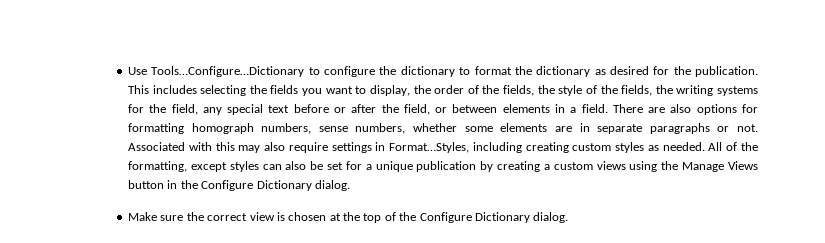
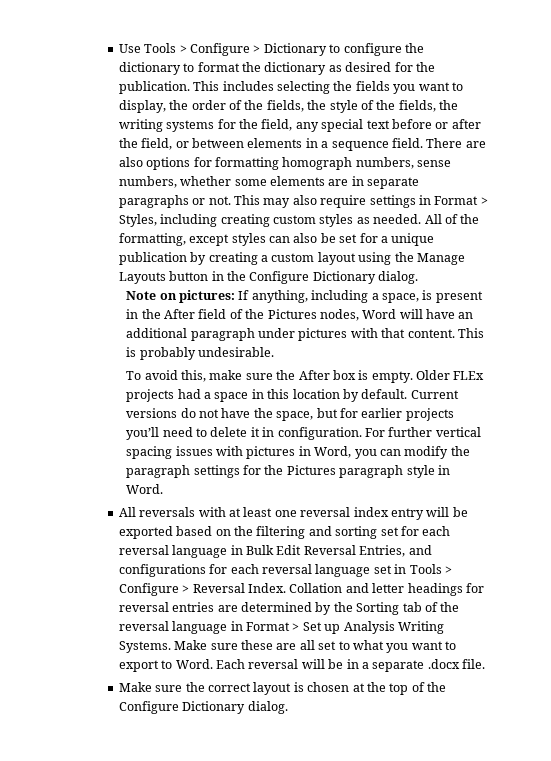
- Use Tools…Configure…Dictionary to configure the dictionary to format the dictionary as desired for the publication.
+ Use Tools > Configure > Dictionary to configure the dictionary to format the dictionary as desired for the publication.
- This includes selecting the fields you want to display, the order of the fields, the style of the fields, the writing systems for the field, any special text before or after the field, or between elements in a field.
+ This includes selecting the fields you want to display, the order of the fields, the style of the fields, the writing systems for the field, any special text before or after the field, or between elements in a sequence field.
- Associated with this may also require settings in Format…Styles, including creating custom styles as needed.
+ This may also require settings in Format > Styles, including creating custom styles as needed.
- All of the formatting, except styles can also be set for a unique publication by creating a custom views using the Manage Views button in the Configure Dictionary dialog.
+ All of the formatting, except styles can also be set for a unique publication by creating a custom layout using the Manage Layouts button in the Configure Dictionary dialog.
+ Note on pictures: If anything, including a space, is present in the After field of the Pictures nodes, Word will have an additional paragraph under pictures with that content. This is probably undesirable.
+ To avoid this, make sure the After box is empty. Older FLEx projects had a space in this location by default. Current versions do not have the space, but for earlier projects you’ll need to delete it in configuration. For further vertical spacing issues with pictures in Word, you can modify the paragraph settings for the Pictures paragraph style in Word.
+ All reversals with at least one reversal index entry will be exported based on the filtering and sorting set for each reversal language in Bulk Edit Reversal Entries, and configurations for each reversal language set in Tools > Configure > Reversal Index. Collation and letter headings for reversal entries are determined by the Sorting tab of the reversal language in Format > Set up Analysis Writing Systems. Make sure these are all set to what you want to export to Word. Each reversal will be in a separate .docx file.
- Make sure the correct view is chosen at the top of the Configure Dictionary dialog.
+ Make sure the correct layout is chosen at the top of the Configure Dictionary dialog.

